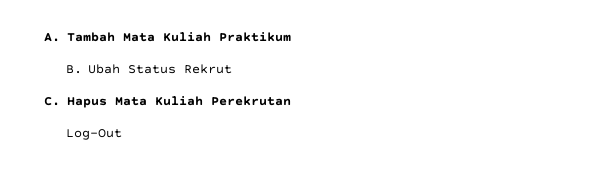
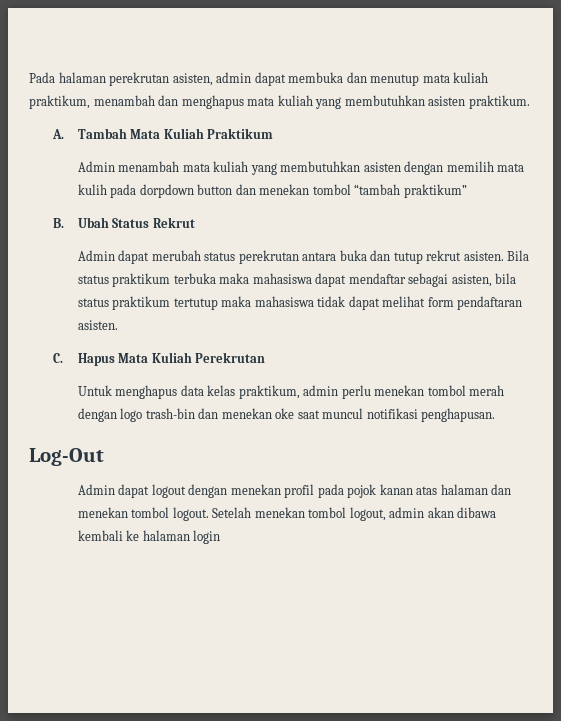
+ Pada halaman perekrutan asisten, admin dapat membuka dan menutup mata kuliah praktikum, menambah dan menghapus mata kuliah yang membutuhkan asisten praktikum.
+ Admin menambah mata kuliah yang membutuhkan asisten dengan memilih mata kulih pada dorpdown button dan menekan tombol “tambah praktikum”
  B. Ubah Status Rekrut
+ Admin dapat merubah status perekrutan antara buka dan tutup rekrut asisten. Bila status praktikum terbuka maka mahasiswa dapat mendaftar sebagai asisten, bila status praktikum tertutup maka mahasiswa tidak dapat melihat form pendaftaran asisten.
+ Untuk menghapus data kelas praktikum, admin perlu menekan tombol merah dengan logo trash-bin dan menekan oke saat muncul notifikasi penghapusan.
  Log-Out
+ Admin dapat logout dengan menekan profil pada pojok kanan atas halaman dan menekan tombol logout. Setelah menekan tombol logout, admin akan dibawa kembali ke halaman login

